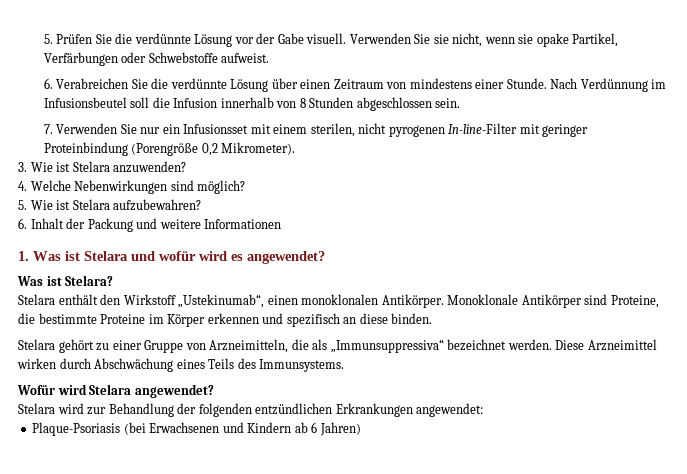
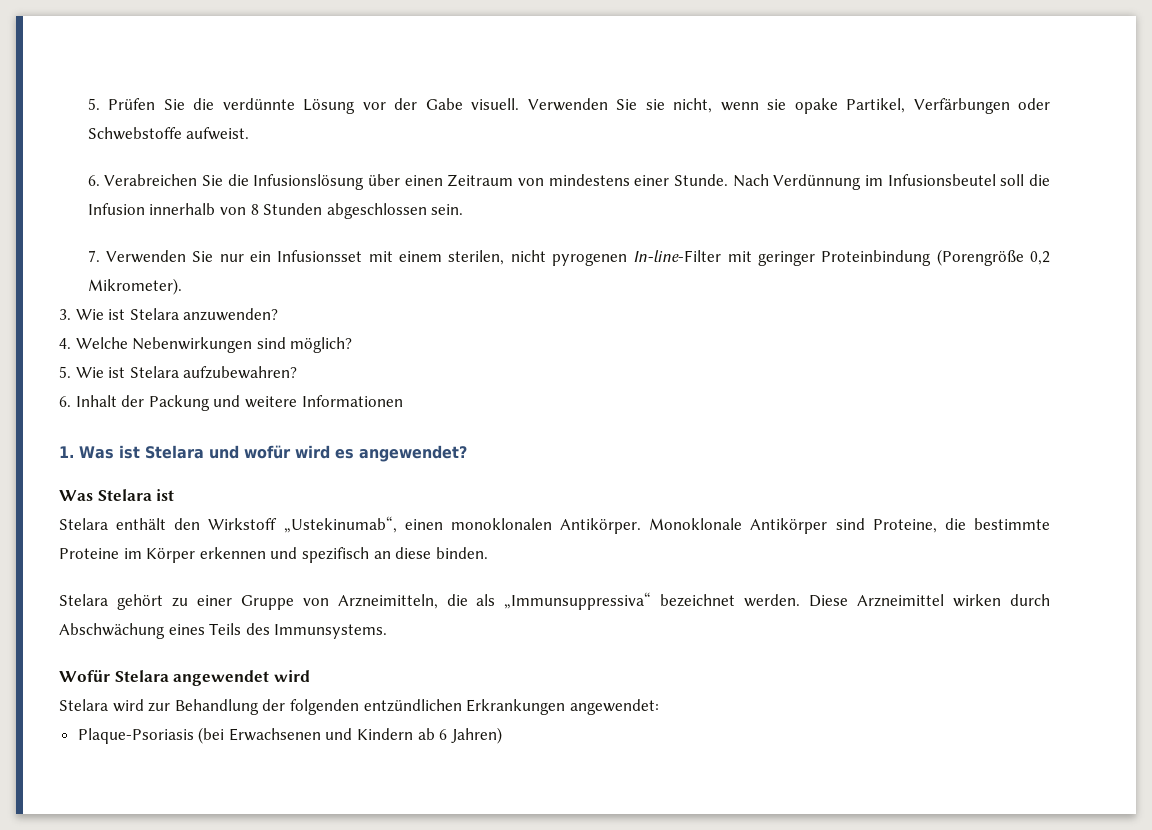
- 6. Verabreichen Sie die verdünnte Lösung über einen Zeitraum von mindestens einer Stunde.
+ 6. Verabreichen Sie die Infusionslösung über einen Zeitraum von mindestens einer Stunde.
- Was ist Stelara?
+ Was Stelara ist
- Wofür wird Stelara angewendet?
+ Wofür Stelara angewendet wird

